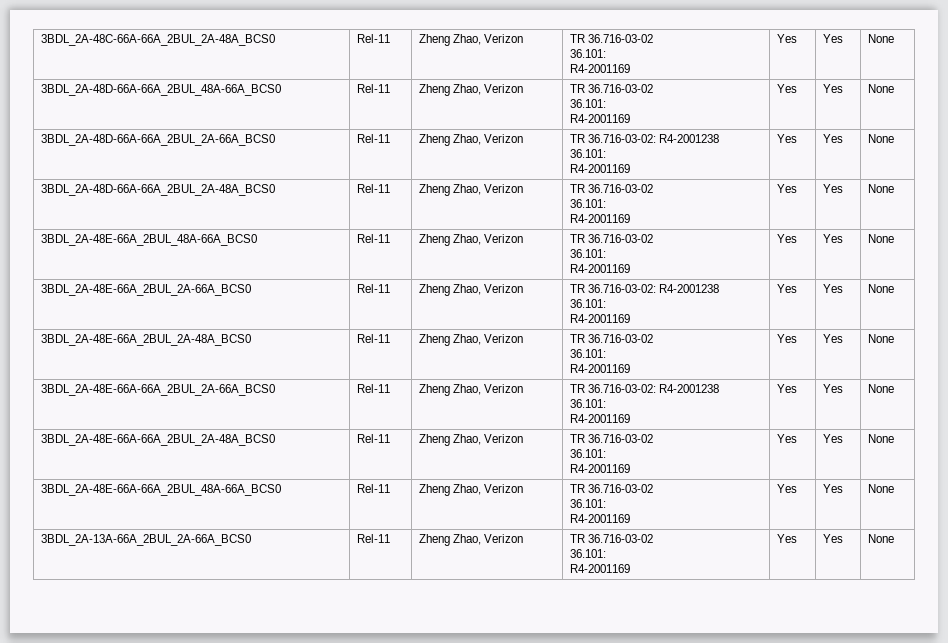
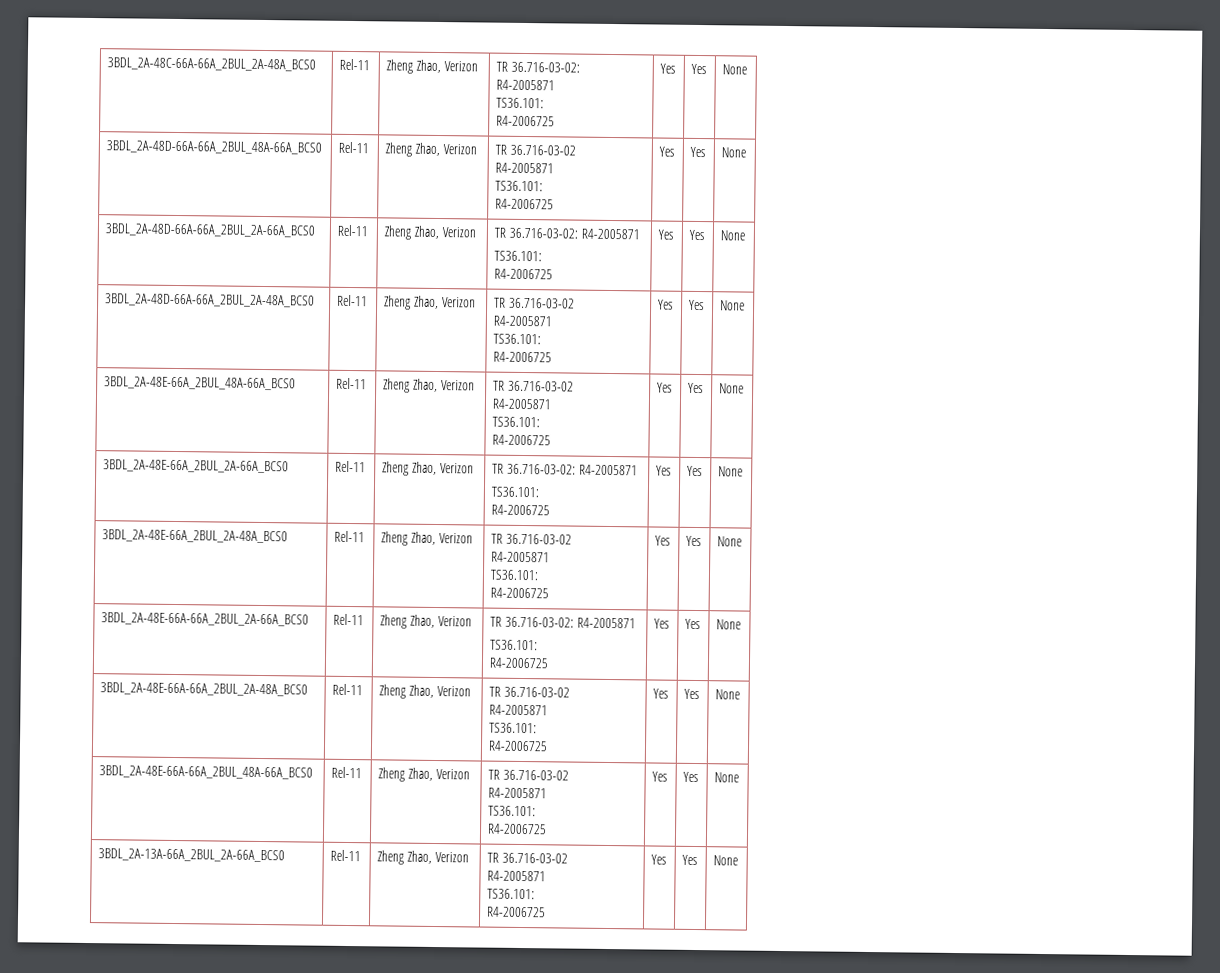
- 3BDL_2A-48C-66A-66A_2BUL_2A-48A_BCS0 | Rel-11 | Zheng Zhao, Verizon | TR 36.716-03-02
- 36.101:
- R4-2001169 | Yes | Yes | None
+ 3BDL_2A-48C-66A-66A_2BUL_2A-48A_BCS0 | Rel-11 | Zheng Zhao, Verizon | TR 36.716-03-02:
+ R4-2005871
+ TS36.101:
+ R4-2006725 | Yes | Yes | None
  3BDL_2A-48D-66A-66A_2BUL_48A-66A_BCS0 | Rel-11 | Zheng Zhao, Verizon | TR 36.716-03-02
- 36.101:
- R4-2001169 | Yes | Yes | None
+ R4-2005871
+ TS36.101:
+ R4-2006725 | Yes | Yes | None
- 3BDL_2A-48D-66A-66A_2BUL_2A-66A_BCS0 | Rel-11 | Zheng Zhao, Verizon | TR 36.716-03-02: R4-2001238
- 36.101:
- R4-2001169 | Yes | Yes | None
+ 3BDL_2A-48D-66A-66A_2BUL_2A-66A_BCS0 | Rel-11 | Zheng Zhao, Verizon | TR 36.716-03-02: R4-2005871
+ TS36.101:
+ R4-2006725 | Yes | Yes | None
  3BDL_2A-48D-66A-66A_2BUL_2A-48A_BCS0 | Rel-11 | Zheng Zhao, Verizon | TR 36.716-03-02
- 36.101:
- R4-2001169 | Yes | Yes | None
+ R4-2005871
+ TS36.101:
+ R4-2006725 | Yes | Yes | None
  3BDL_2A-48E-66A_2BUL_48A-66A_BCS0 | Rel-11 | Zheng Zhao, Verizon | TR 36.716-03-02
- 36.101:
- R4-2001169 | Yes | Yes | None
+ R4-2005871
+ TS36.101:
+ R4-2006725 | Yes | Yes | None
- 3BDL_2A-48E-66A_2BUL_2A-66A_BCS0 | Rel-11 | Zheng Zhao, Verizon | TR 36.716-03-02: R4-2001238
- 36.101:
- R4-2001169 | Yes | Yes | None
+ 3BDL_2A-48E-66A_2BUL_2A-66A_BCS0 | Rel-11 | Zheng Zhao, Verizon | TR 36.716-03-02: R4-2005871
+ TS36.101:
+ R4-2006725 | Yes | Yes | None
  3BDL_2A-48E-66A_2BUL_2A-48A_BCS0 | Rel-11 | Zheng Zhao, Verizon | TR 36.716-03-02
- 36.101:
- R4-2001169 | Yes | Yes | None
+ R4-2005871
+ TS36.101:
+ R4-2006725 | Yes | Yes | None
- 3BDL_2A-48E-66A-66A_2BUL_2A-66A_BCS0 | Rel-11 | Zheng Zhao, Verizon | TR 36.716-03-02: R4-2001238
- 36.101:
- R4-2001169 | Yes | Yes | None
+ 3BDL_2A-48E-66A-66A_2BUL_2A-66A_BCS0 | Rel-11 | Zheng Zhao, Verizon | TR 36.716-03-02: R4-2005871
+ TS36.101:
+ R4-2006725 | Yes | Yes | None
  3BDL_2A-48E-66A-66A_2BUL_2A-48A_BCS0 | Rel-11 | Zheng Zhao, Verizon | TR 36.716-03-02
- 36.101:
- R4-2001169 | Yes | Yes | None
+ R4-2005871
+ TS36.101:
+ R4-2006725 | Yes | Yes | None
  3BDL_2A-48E-66A-66A_2BUL_48A-66A_BCS0 | Rel-11 | Zheng Zhao, Verizon | TR 36.716-03-02
- 36.101:
- R4-2001169 | Yes | Yes | None
+ R4-2005871
+ TS36.101:
+ R4-2006725 | Yes | Yes | None
  3BDL_2A-13A-66A_2BUL_2A-66A_BCS0 | Rel-11 | Zheng Zhao, Verizon | TR 36.716-03-02
- 36.101:
- R4-2001169 | Yes | Yes | None
+ R4-2005871
+ TS36.101:
+ R4-2006725 | Yes | Yes | None

